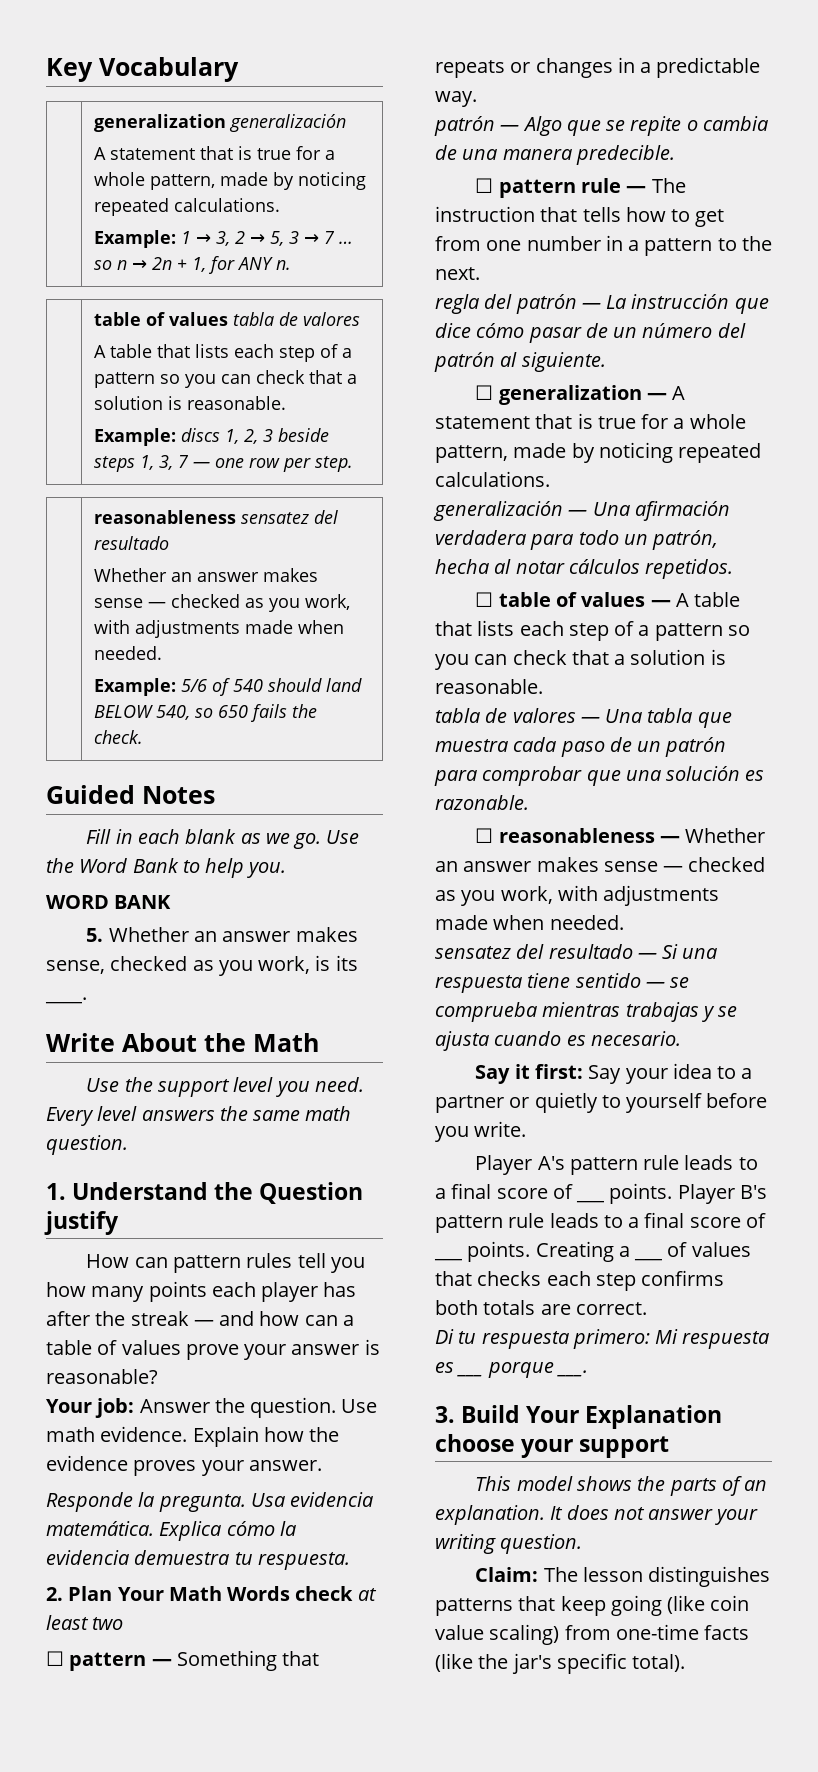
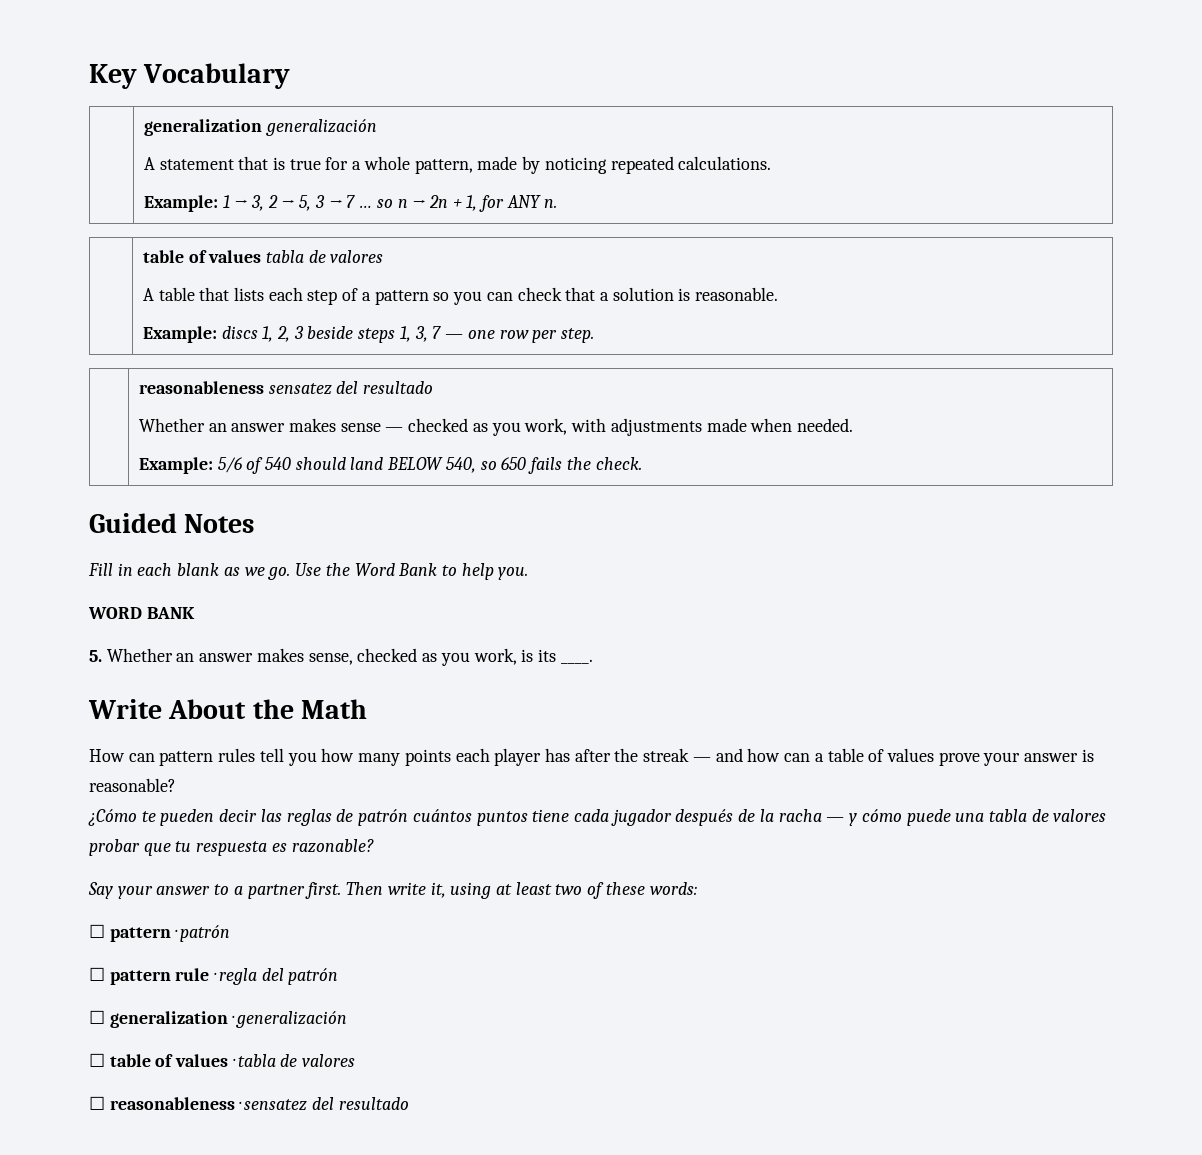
- Use the support level you need. Every level answers the same math question.
- 1. Understand the Question justify
- Your job: Answer the question. Use math evidence. Explain how the evidence proves your answer.
- Responde la pregunta. Usa evidencia matemática. Explica cómo la evidencia demuestra tu respuesta.
- 2. Plan Your Math Words check at least two
- ☐ pattern — Something that repeats or changes in a predictable way.
- patrón — Algo que se repite o cambia de una manera predecible.
- ☐ pattern rule — The instruction that tells how to get from one number in a pattern to the next.
- regla del patrón — La instrucción que dice cómo pasar de un número del patrón al siguiente.
- ☐ generalization — A statement that is true for a whole pattern, made by noticing repeated calculations.
- generalización — Una afirmación verdadera para todo un patrón, hecha al notar cálculos repetidos.
- ☐ table of values — A table that lists each step of a pattern so you can check that a solution is reasonable.
- tabla de valores — Una tabla que muestra cada paso de un patrón para comprobar que una solución es razonable.
- ☐ reasonableness — Whether an answer makes sense — checked as you work, with adjustments made when needed.
- sensatez del resultado — Si una respuesta tiene sentido — se comprueba mientras trabajas y se ajusta cuando es necesario.
- Say it first: Say your idea to a partner or quietly to yourself before you write.
- Player A's pattern rule leads to a final score of ___ points. Player B's pattern rule leads to a final score of ___ points. Creating a ___ of values that checks each step confirms both totals are correct.
- Di tu respuesta primero: Mi respuesta es ___ porque ___.
- 3. Build Your Explanation choose your support
- This model shows the parts of an explanation. It does not answer your writing question.
- Claim: The lesson distinguishes patterns that keep going (like coin value scaling) from one-time facts (like the jar's specific total).
+ ¿Cómo te pueden decir las reglas de patrón cuántos puntos tiene cada jugador después de la racha — y cómo puede una tabla de valores probar que tu respuesta es razonable?
+ Say your answer to a partner first. Then write it, using at least two of these words:
+ ☐ pattern · patrón
+ ☐ pattern rule · regla del patrón
+ ☐ generalization · generalización
+ ☐ table of values · tabla de valores
+ ☐ reasonableness · sensatez del resultado

